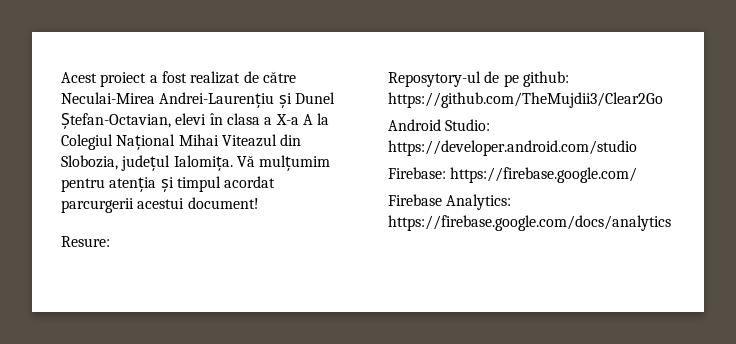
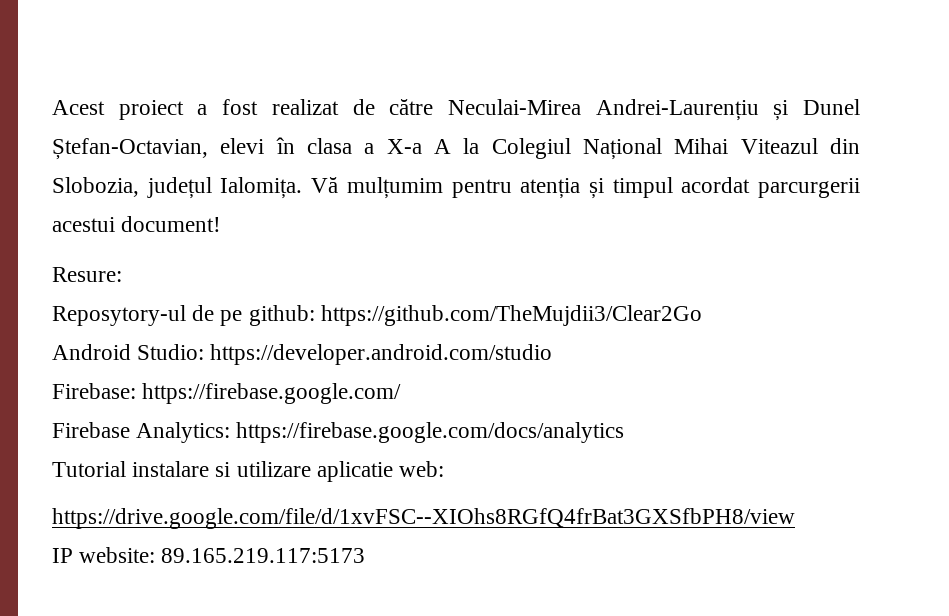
+ Tutorial instalare si utilizare aplicatie web:
+ https://drive.google.com/file/d/1xvFSC--XIOhs8RGfQ4frBat3GXSfbPH8/view
+ IP website: 89.165.219.117:5173

